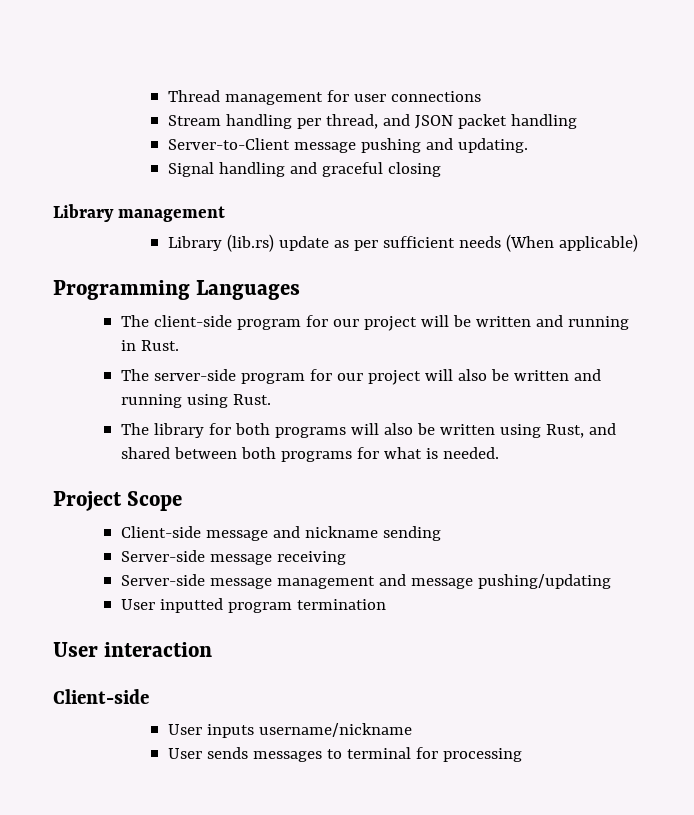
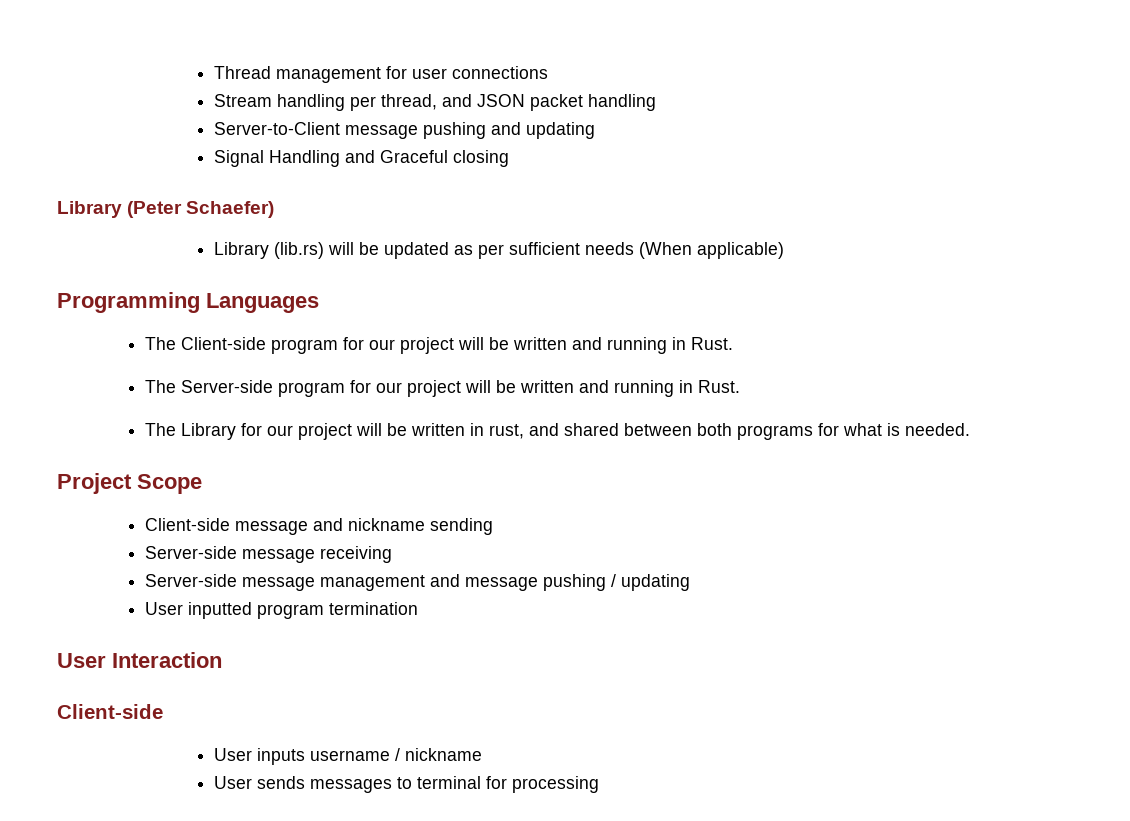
- Server-to-Client message pushing and updating.
+ Server-to-Client message pushing and updating
- Signal handling and graceful closing
+ Signal Handling and Graceful closing
- Library management
+ Library (Peter Schaefer)
- Library (lib.rs) update as per sufficient needs (When applicable)
+ Library (lib.rs) will be updated as per sufficient needs (When applicable)
- The client-side program for our project will be written and running in Rust.
+ The Client-side program for our project will be written and running in Rust.
- The server-side program for our project will also be written and running using Rust.
- The library for both programs will also be written using Rust, and shared between both programs for what is needed.
+ The Server-side program for our project will be written and running in Rust.
+ The Library for our project will be written in rust, and shared between both programs for what is needed.
- Server-side message management and message pushing/updating
+ Server-side message management and message pushing / updating
- User interaction
+ User Interaction
- User inputs username/nickname
+ User inputs username / nickname

